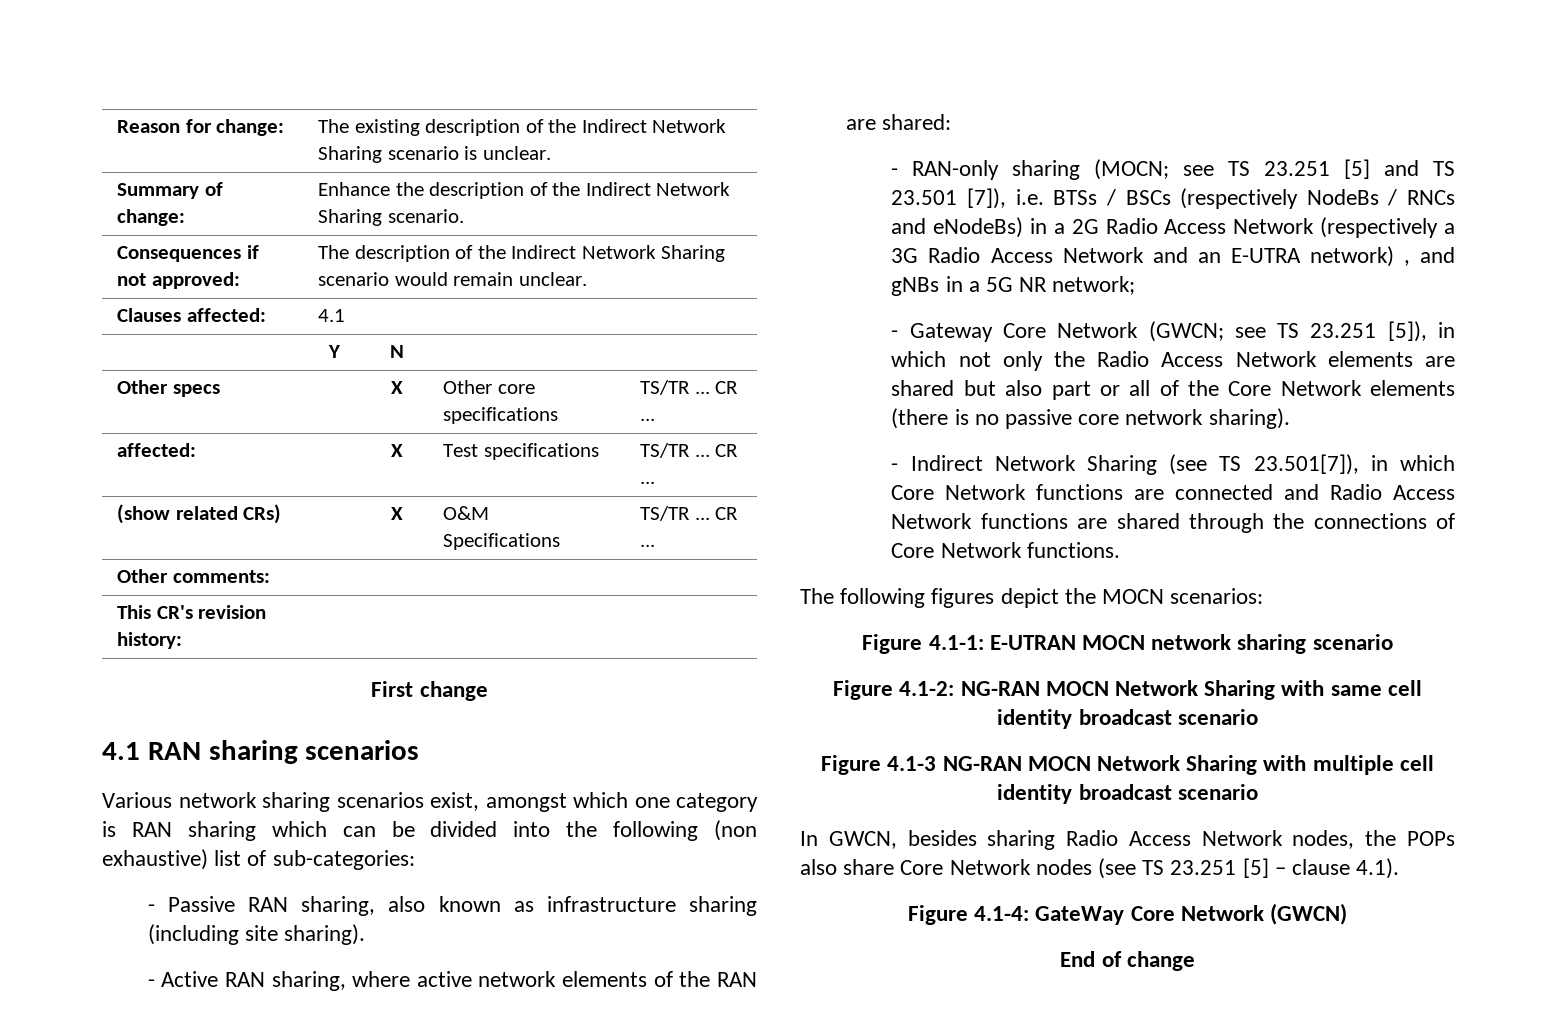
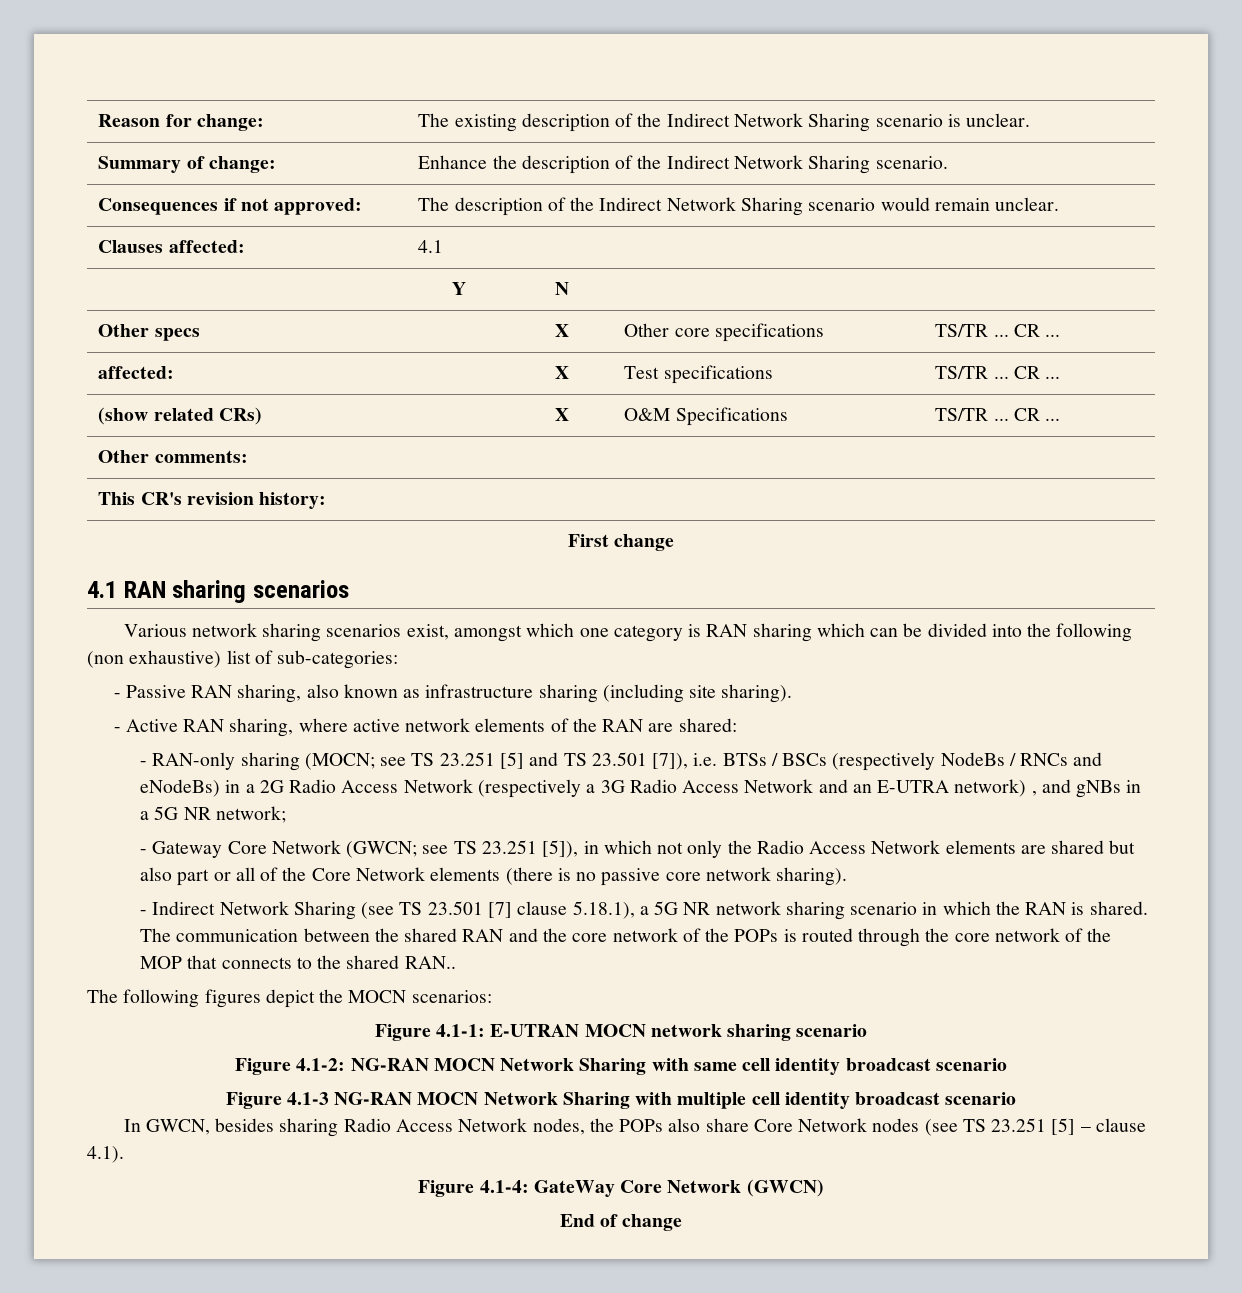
- - Indirect Network Sharing (see TS 23.501[7]), in which Core Network functions are connected and Radio Access Network functions are shared through the connections of Core Network functions.
+ - Indirect Network Sharing (see TS 23.501 [7] clause 5.18.1), a 5G NR network sharing scenario in which the RAN is shared. The communication between the shared RAN and the core network of the POPs is routed through the core network of the MOP that connects to the shared RAN..

